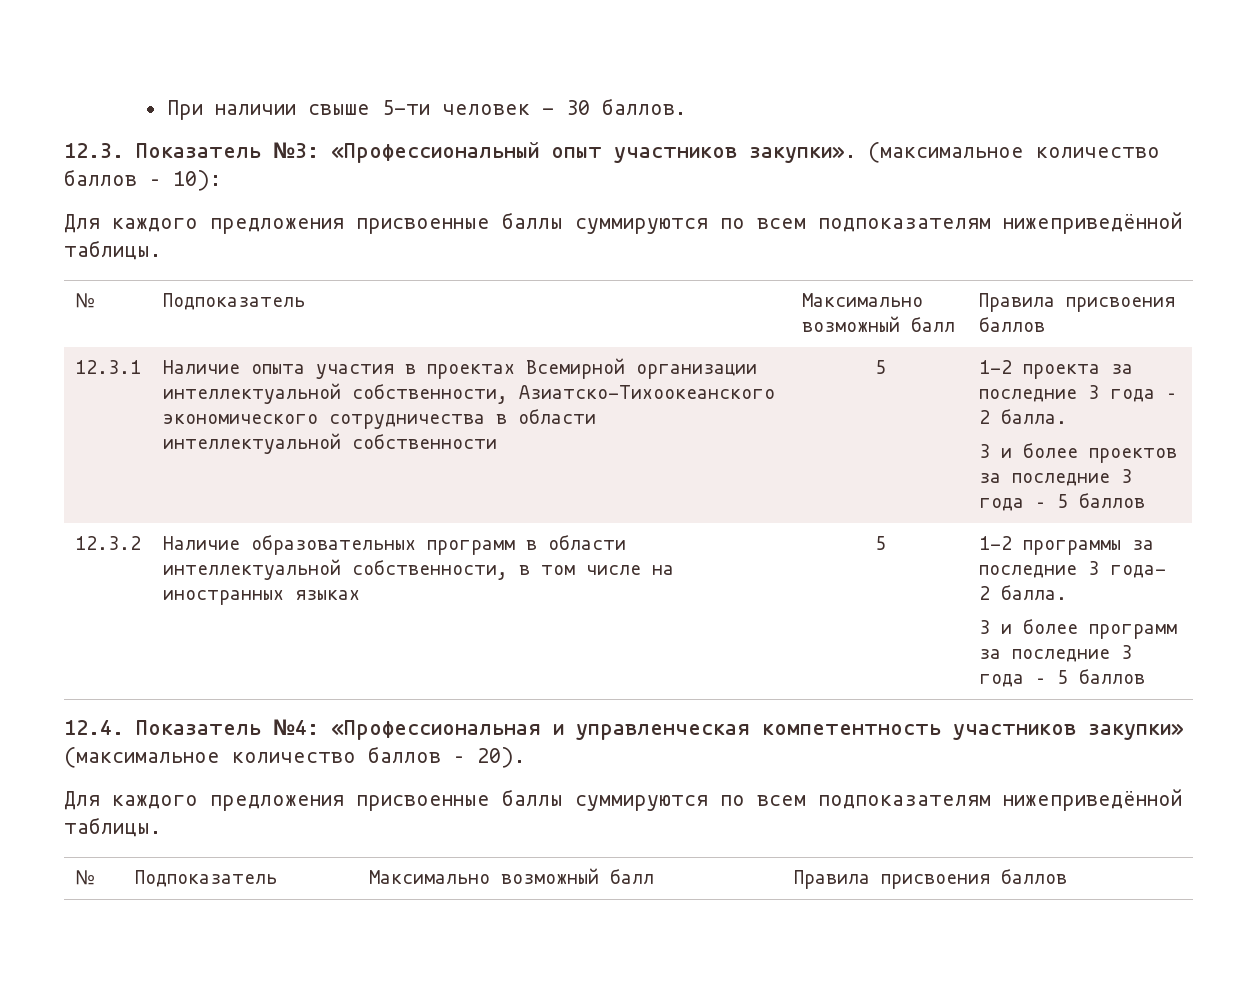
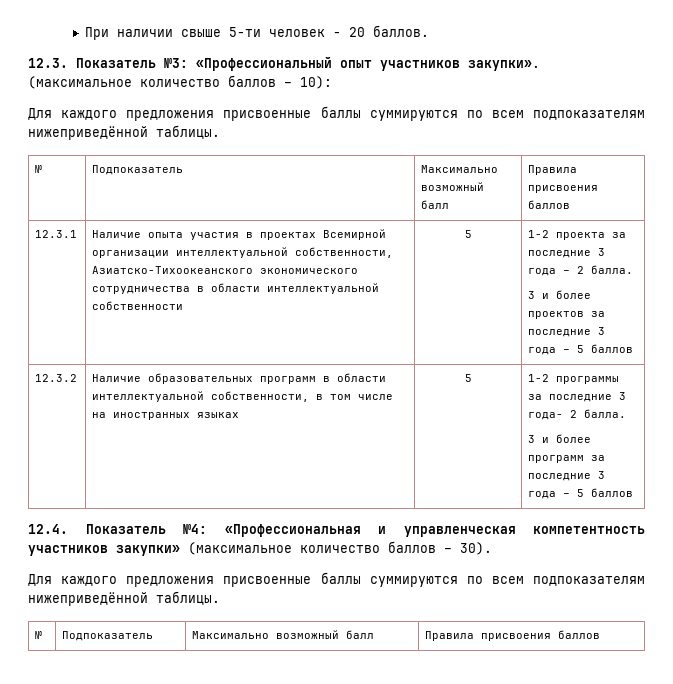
- При наличии свыше 5-ти человек - 30 баллов.
+ При наличии свыше 5-ти человек - 20 баллов.
- 12.4. Показатель №4: «Профессиональная и управленческая компетентность участников закупки» (максимальное количество баллов – 20).
+ 12.4. Показатель №4: «Профессиональная и управленческая компетентность участников закупки» (максимальное количество баллов – 30).

